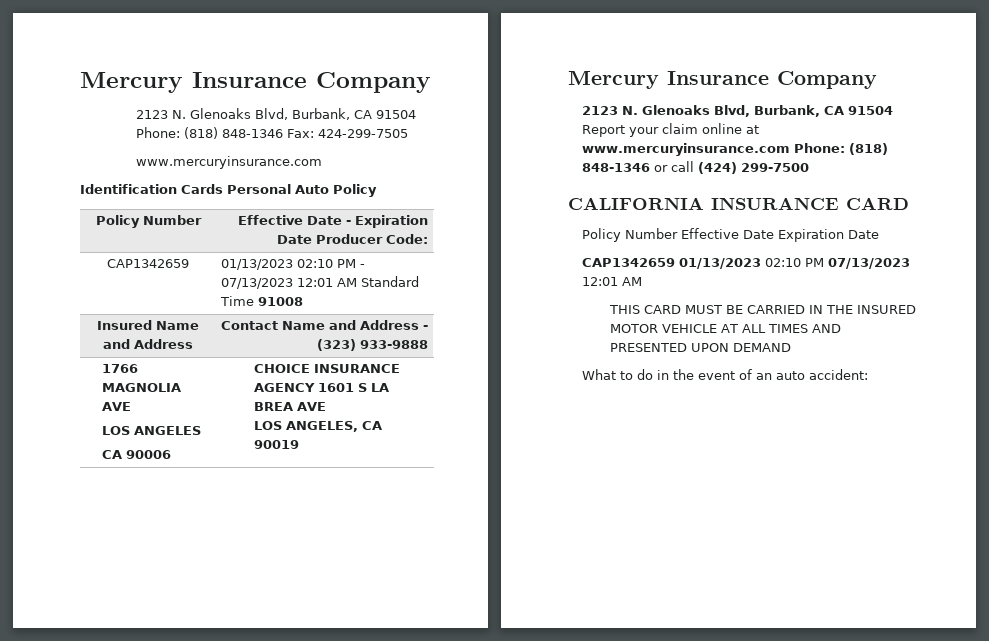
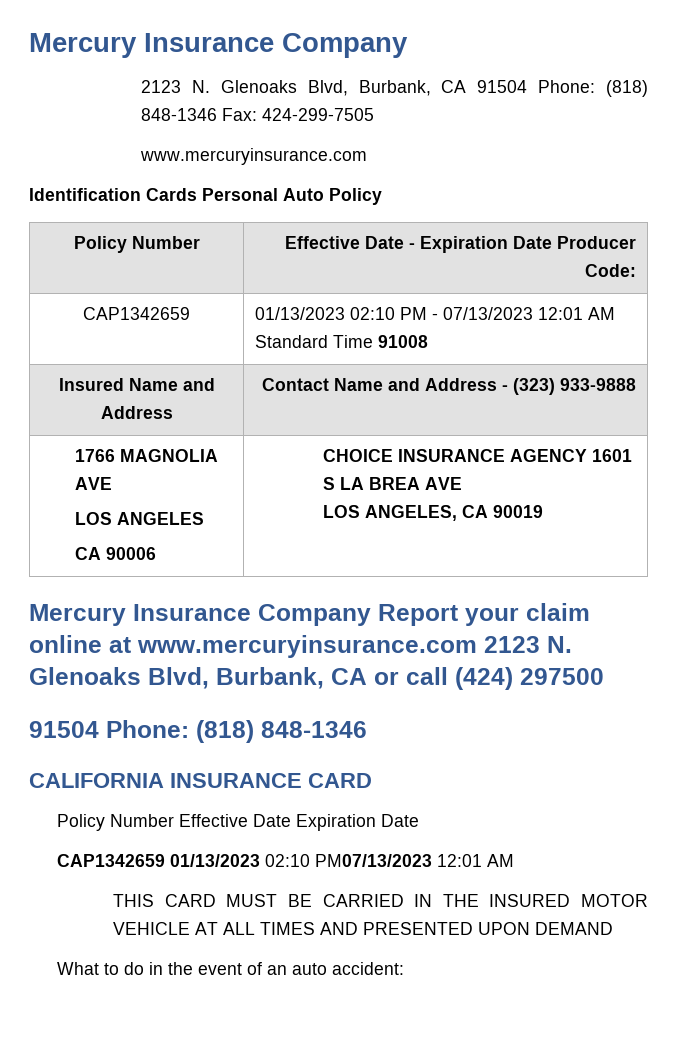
  1766 MAGNOLIA AVE
  LOS ANGELES
  CA 90006 | CHOICE INSURANCE AGENCY 1601 S LA BREA AVE
  LOS ANGELES, CA 90019
- Mercury Insurance Company
- 2123 N. Glenoaks Blvd, Burbank, CA 91504 Report your claim online at www.mercuryinsurance.com Phone: (818) 848-1346 or call (424) 299-7500
+ Mercury Insurance Company Report your claim online at www.mercuryinsurance.com 2123 N. Glenoaks Blvd, Burbank, CA or call (424) 297500
+ 91504 Phone: (818) 848-1346
- CAP1342659 01/13/2023 02:10 PM 07/13/2023 12:01 AM
+ CAP1342659 01/13/2023 02:10 PM07/13/2023 12:01 AM

